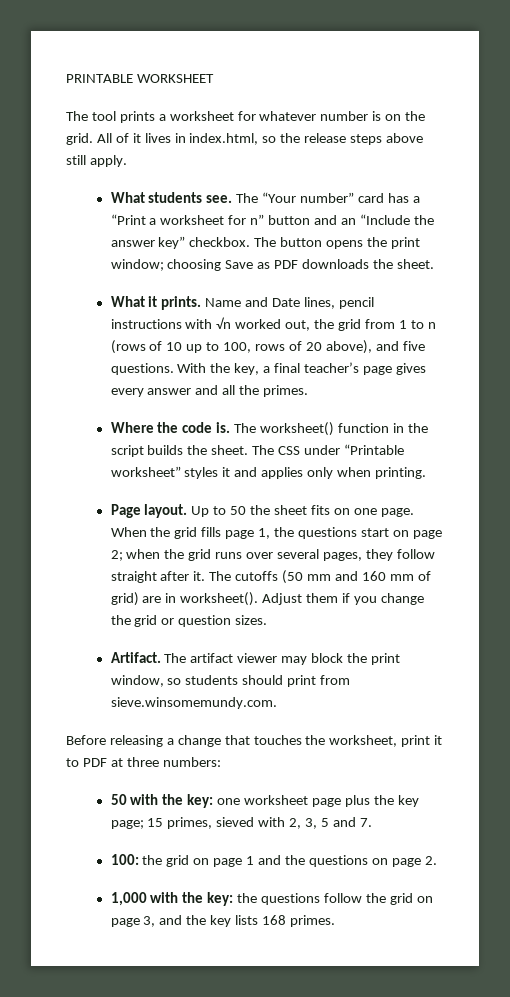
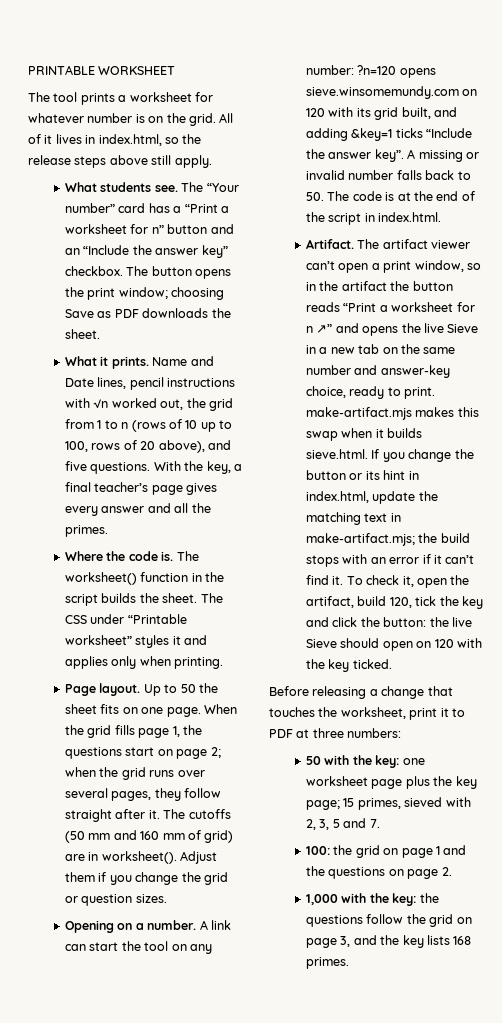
- Artifact. The artifact viewer may block the print window, so students should print from sieve.winsomemundy.com.
+ Opening on a number. A link can start the tool on any number: ?n=120 opens sieve.winsomemundy.com on 120 with its grid built, and adding &key=1 ticks “Include the answer key”. A missing or invalid number falls back to 50. The code is at the end of the script in index.html.
+ Artifact. The artifact viewer can’t open a print window, so in the artifact the button reads “Print a worksheet for n ↗” and opens the live Sieve in a new tab on the same number and answer-key choice, ready to print. make-artifact.mjs makes this swap when it builds sieve.html. If you change the button or its hint in index.html, update the matching text in make-artifact.mjs; the build stops with an error if it can’t find it. To check it, open the artifact, build 120, tick the key and click the button: the live Sieve should open on 120 with the key ticked.

